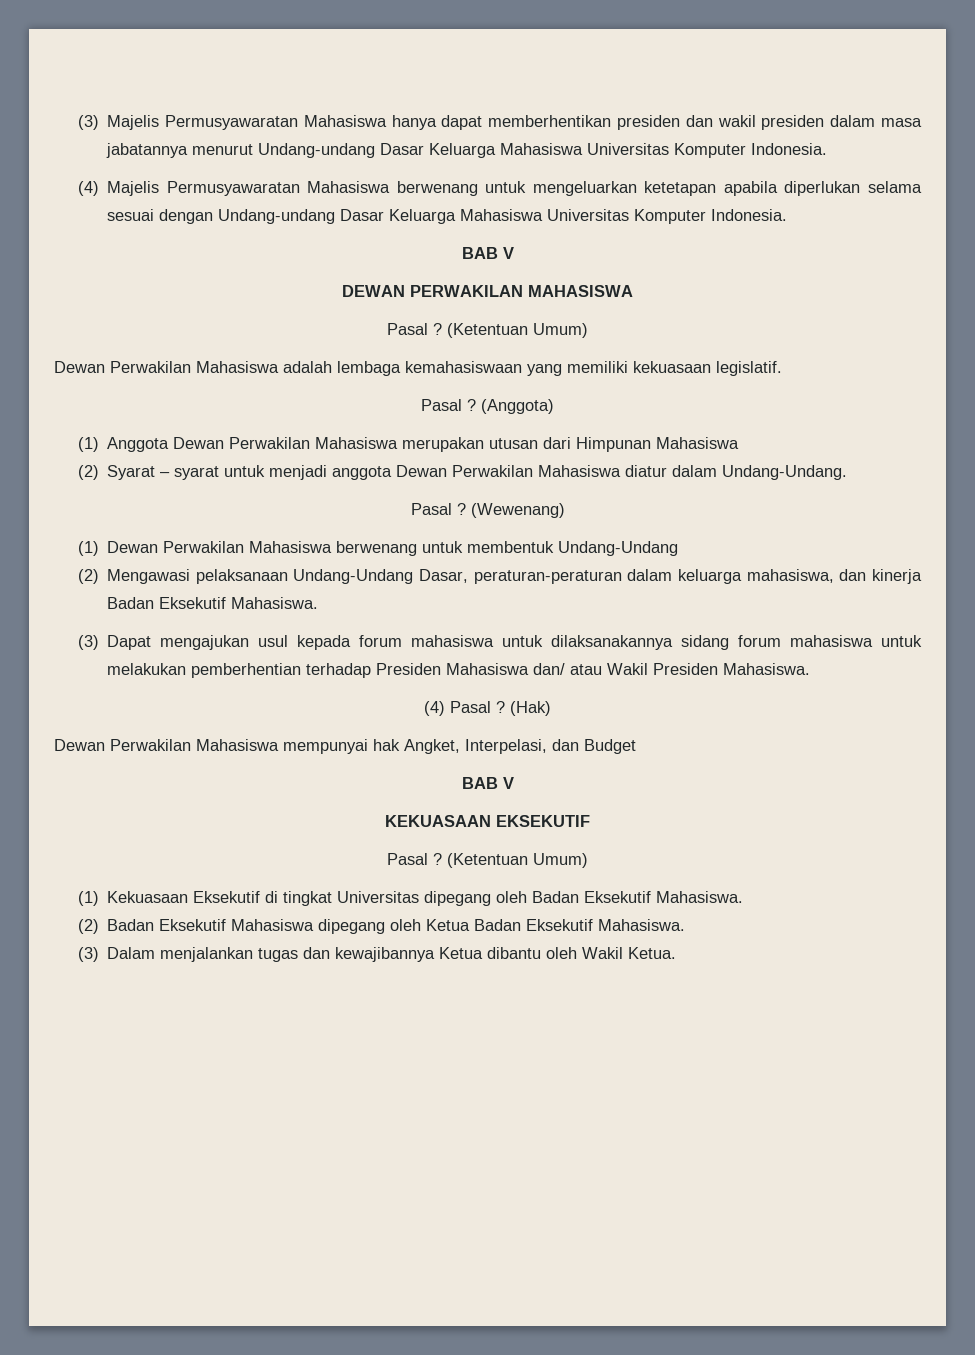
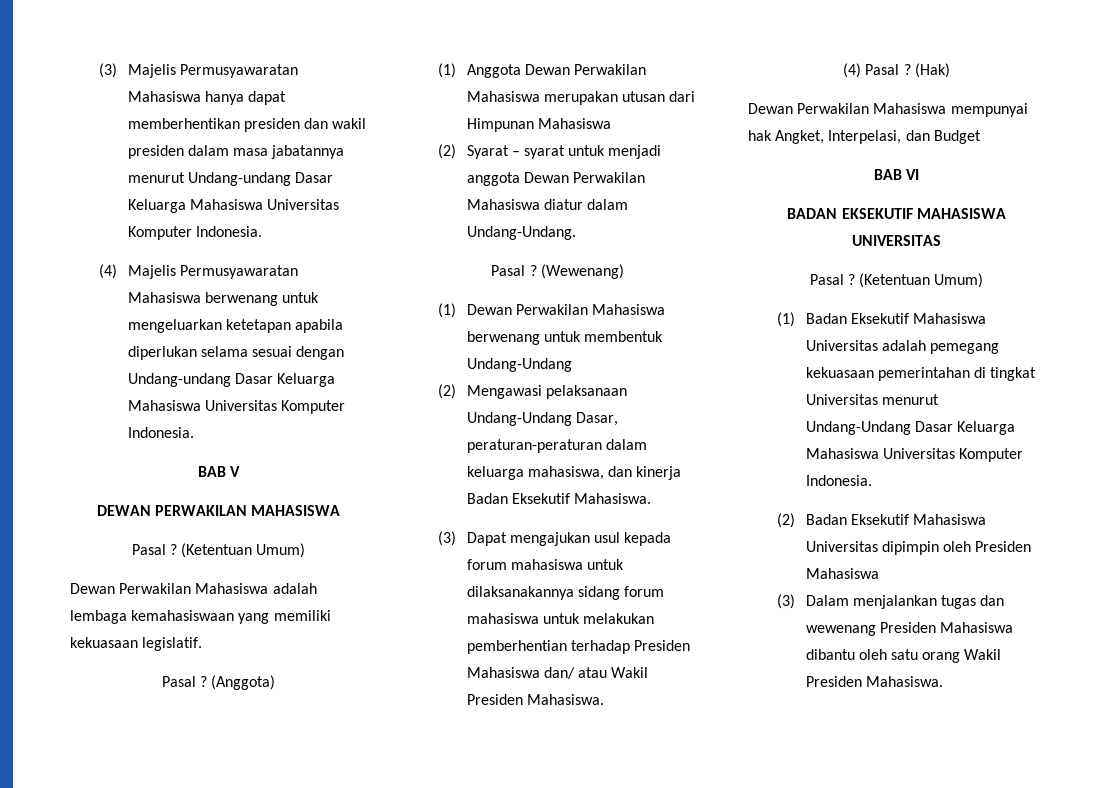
  Dewan Perwakilan Mahasiswa mempunyai hak Angket, Interpelasi, dan Budget
- BAB V
- KEKUASAAN EKSEKUTIF
+ BAB VI
+ BADAN EKSEKUTIF MAHASISWA UNIVERSITAS
- (1) Kekuasaan Eksekutif di tingkat Universitas dipegang oleh Badan Eksekutif Mahasiswa.
- (2) Badan Eksekutif Mahasiswa dipegang oleh Ketua Badan Eksekutif Mahasiswa.
+ (1) Badan Eksekutif Mahasiswa Universitas adalah pemegang kekuasaan pemerintahan di tingkat Universitas menurut Undang-Undang Dasar Keluarga Mahasiswa Universitas Komputer Indonesia.
+ (2) Badan Eksekutif Mahasiswa Universitas dipimpin oleh Presiden Mahasiswa
- (3) Dalam menjalankan tugas dan kewajibannya Ketua dibantu oleh Wakil Ketua.
+ (3) Dalam menjalankan tugas dan wewenang Presiden Mahasiswa dibantu oleh satu orang Wakil Presiden Mahasiswa.

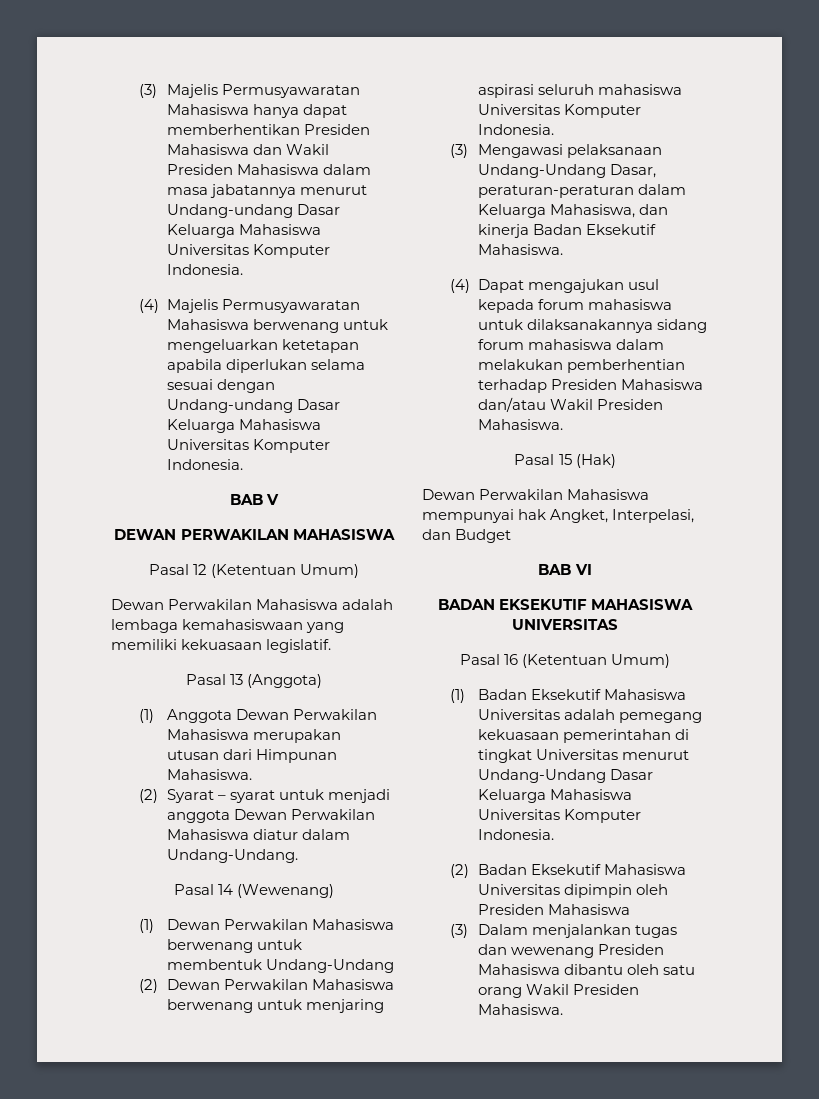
- (3) Majelis Permusyawaratan Mahasiswa hanya dapat memberhentikan presiden dan wakil presiden dalam masa jabatannya menurut Undang-undang Dasar Keluarga Mahasiswa Universitas Komputer Indonesia.
+ (3) Majelis Permusyawaratan Mahasiswa hanya dapat memberhentikan Presiden Mahasiswa dan Wakil Presiden Mahasiswa dalam masa jabatannya menurut Undang-undang Dasar Keluarga Mahasiswa Universitas Komputer Indonesia.
  DEWAN PERWAKILAN MAHASISWA
- Pasal ? (Ketentuan Umum)
+ Pasal 12 (Ketentuan Umum)
- Pasal ? (Anggota)
+ Pasal 13 (Anggota)
- (1) Anggota Dewan Perwakilan Mahasiswa merupakan utusan dari Himpunan Mahasiswa
+ (1) Anggota Dewan Perwakilan Mahasiswa merupakan utusan dari Himpunan Mahasiswa.
- Pasal ? (Wewenang)
+ Pasal 14 (Wewenang)
- (2) Mengawasi pelaksanaan Undang-Undang Dasar, peraturan-peraturan dalam keluarga mahasiswa, dan kinerja Badan Eksekutif Mahasiswa.
+ (2) Dewan Perwakilan Mahasiswa berwenang untuk menjaring aspirasi seluruh mahasiswa Universitas Komputer Indonesia.
+ (3) Mengawasi pelaksanaan Undang-Undang Dasar, peraturan-peraturan dalam Keluarga Mahasiswa, dan kinerja Badan Eksekutif Mahasiswa.
- (3) Dapat mengajukan usul kepada forum mahasiswa untuk dilaksanakannya sidang forum mahasiswa untuk melakukan pemberhentian terhadap Presiden Mahasiswa dan/ atau Wakil Presiden Mahasiswa.
+ (4) Dapat mengajukan usul kepada forum mahasiswa untuk dilaksanakannya sidang forum mahasiswa dalam melakukan pemberhentian terhadap Presiden Mahasiswa dan/atau Wakil Presiden Mahasiswa.
- (4) Pasal ? (Hak)
+ Pasal 15 (Hak)
  BADAN EKSEKUTIF MAHASISWA UNIVERSITAS
- Pasal ? (Ketentuan Umum)
+ Pasal 16 (Ketentuan Umum)

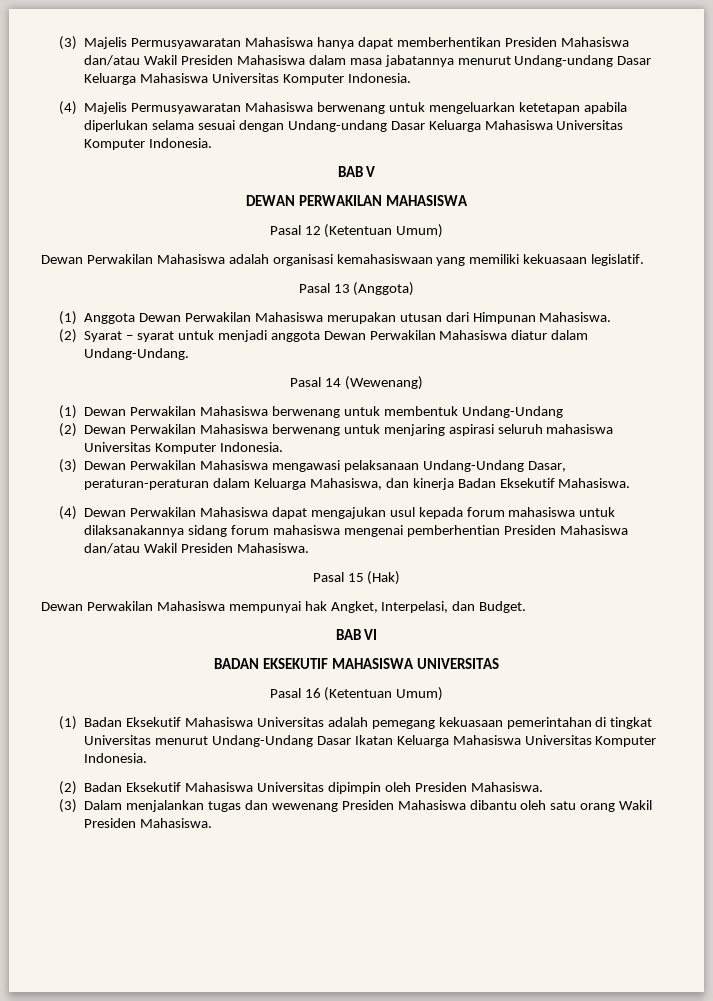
- (3) Majelis Permusyawaratan Mahasiswa hanya dapat memberhentikan Presiden Mahasiswa dan Wakil Presiden Mahasiswa dalam masa jabatannya menurut Undang-undang Dasar Keluarga Mahasiswa Universitas Komputer Indonesia.
+ (3) Majelis Permusyawaratan Mahasiswa hanya dapat memberhentikan Presiden Mahasiswa dan/atau Wakil Presiden Mahasiswa dalam masa jabatannya menurut Undang-undang Dasar Keluarga Mahasiswa Universitas Komputer Indonesia.
- Dewan Perwakilan Mahasiswa adalah lembaga kemahasiswaan yang memiliki kekuasaan legislatif.
+ Dewan Perwakilan Mahasiswa adalah organisasi kemahasiswaan yang memiliki kekuasaan legislatif.
- (3) Mengawasi pelaksanaan Undang-Undang Dasar, peraturan-peraturan dalam Keluarga Mahasiswa, dan kinerja Badan Eksekutif Mahasiswa.
+ (3) Dewan Perwakilan Mahasiswa mengawasi pelaksanaan Undang-Undang Dasar, peraturan-peraturan dalam Keluarga Mahasiswa, dan kinerja Badan Eksekutif Mahasiswa.
- (4) Dapat mengajukan usul kepada forum mahasiswa untuk dilaksanakannya sidang forum mahasiswa dalam melakukan pemberhentian terhadap Presiden Mahasiswa dan/atau Wakil Presiden Mahasiswa.
+ (4) Dewan Perwakilan Mahasiswa dapat mengajukan usul kepada forum mahasiswa untuk dilaksanakannya sidang forum mahasiswa mengenai pemberhentian Presiden Mahasiswa dan/atau Wakil Presiden Mahasiswa.
- Dewan Perwakilan Mahasiswa mempunyai hak Angket, Interpelasi, dan Budget
+ Dewan Perwakilan Mahasiswa mempunyai hak Angket, Interpelasi, dan Budget.
- (1) Badan Eksekutif Mahasiswa Universitas adalah pemegang kekuasaan pemerintahan di tingkat Universitas menurut Undang-Undang Dasar Keluarga Mahasiswa Universitas Komputer Indonesia.
+ (1) Badan Eksekutif Mahasiswa Universitas adalah pemegang kekuasaan pemerintahan di tingkat Universitas menurut Undang-Undang Dasar Ikatan Keluarga Mahasiswa Universitas Komputer Indonesia.
- (2) Badan Eksekutif Mahasiswa Universitas dipimpin oleh Presiden Mahasiswa
+ (2) Badan Eksekutif Mahasiswa Universitas dipimpin oleh Presiden Mahasiswa.

